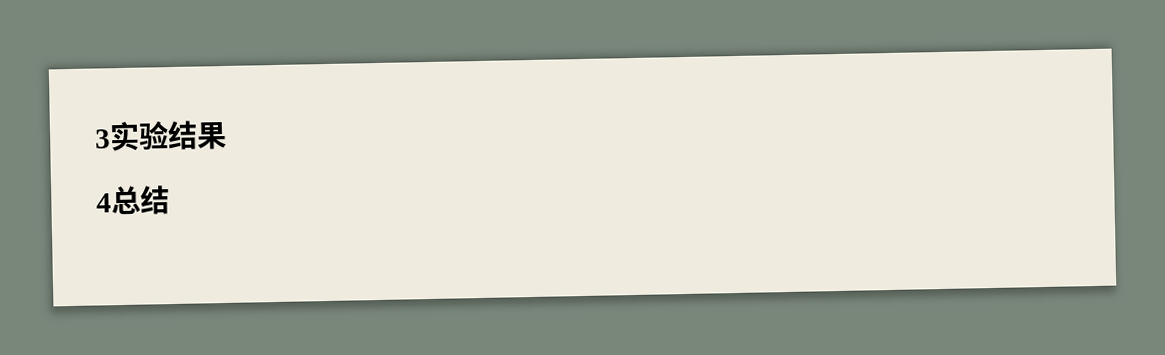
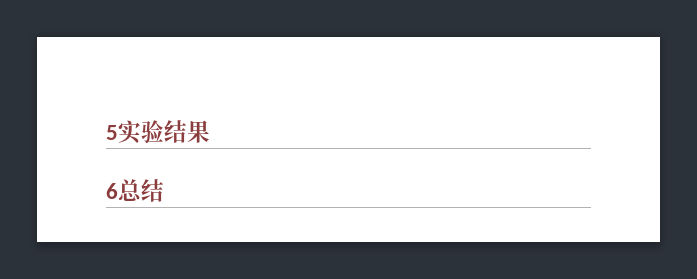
- 3实验结果
+ 5实验结果
- 4总结
+ 6总结

